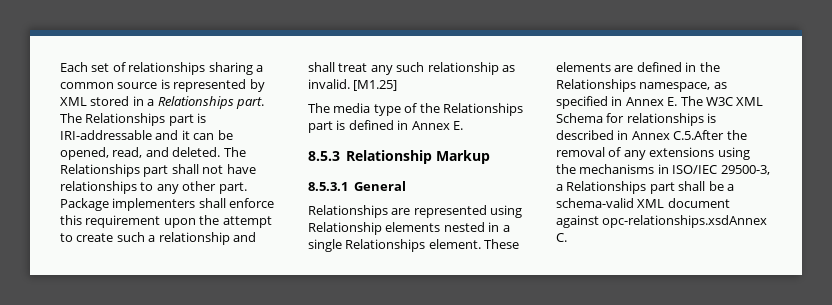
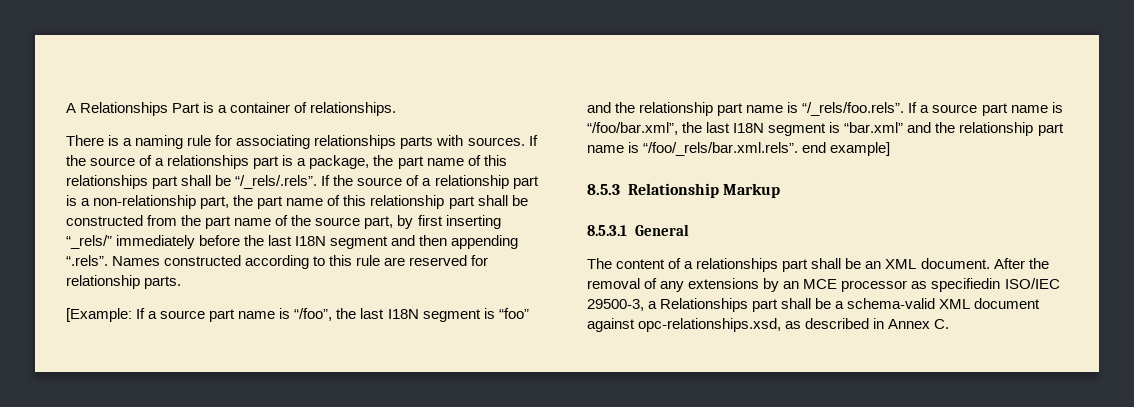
- Each set of relationships sharing a common source is represented by XML stored in a Relationships part. The Relationships part is IRI-addressable and it can be opened, read, and deleted. The Relationships part shall not have relationships to any other part. Package implementers shall enforce this requirement upon the attempt to create such a relationship and shall treat any such relationship as invalid. [M1.25]
- The media type of the Relationships part is defined in Annex E.
+ A Relationships Part is a container of relationships.
+ There is a naming rule for associating relationships parts with sources. If the source of a relationships part is a package, the part name of this relationships part shall be “/_rels/.rels”. If the source of a relationship part is a non-relationship part, the part name of this relationship part shall be constructed from the part name of the source part, by first inserting “_rels/” immediately before the last I18N segment and then appending “.rels”. Names constructed according to this rule are reserved for relationship parts.
+ [Example: If a source part name is “/foo”, the last I18N segment is “foo” and the relationship part name is “/_rels/foo.rels”. If a source part name is “/foo/bar.xml”, the last I18N segment is “bar.xml” and the relationship part name is “/foo/_rels/bar.xml.rels”. end example]
- Relationships are represented using Relationship elements nested in a single Relationships element. These elements are defined in the Relationships namespace, as specified in Annex E. The W3C XML Schema for relationships is described in Annex C.5.After the removal of any extensions using the mechanisms in ISO/IEC 29500-3, a Relationships part shall be a schema-valid XML document against opc-relationships.xsdAnnex C.
+ The content of a relationships part shall be an XML document. After the removal of any extensions by an MCE processor as specifiedin ISO/IEC 29500-3, a Relationships part shall be a schema-valid XML document against opc-relationships.xsd, as described in Annex C.

